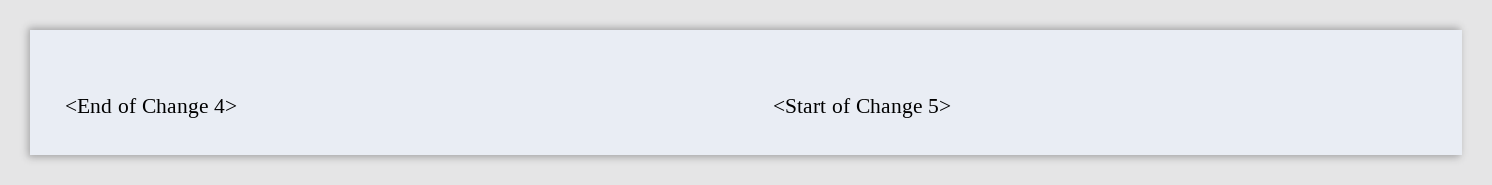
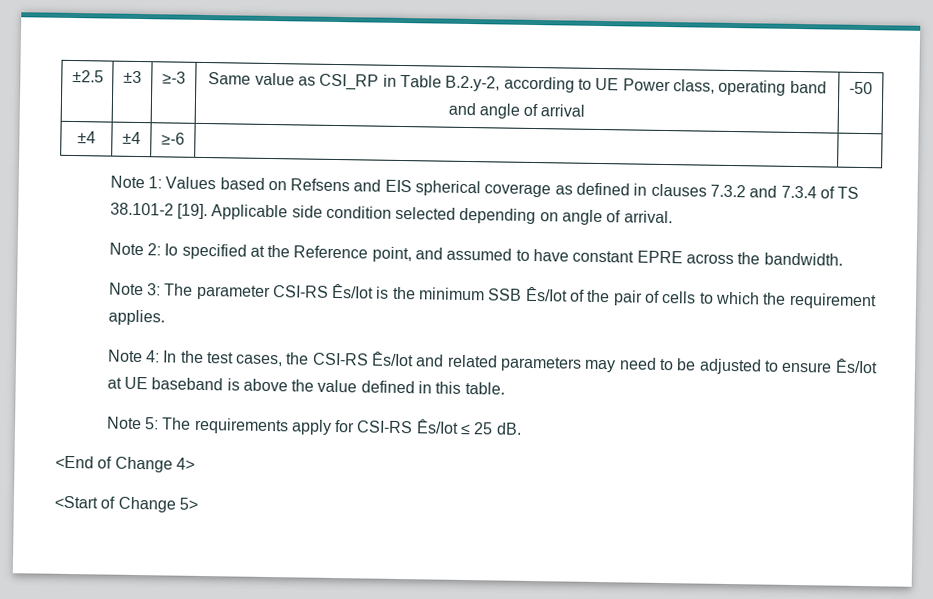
+ ±2.5 | ±3 | ≥-3 | Same value as CSI_RP in Table B.2.y-2, according to UE Power class, operating band and angle of arrival | -50
+ ±4 | ±4 | ≥-6 | |
+ Note 1: Values based on Refsens and EIS spherical coverage as defined in clauses 7.3.2 and 7.3.4 of TS 38.101-2 [19]. Applicable side condition selected depending on angle of arrival.
+ Note 2: Io specified at the Reference point, and assumed to have constant EPRE across the bandwidth.
+ Note 3: The parameter CSI-RS Ês/Iot is the minimum SSB Ês/Iot of the pair of cells to which the requirement applies.
+ Note 4: In the test cases, the CSI-RS Ês/Iot and related parameters may need to be adjusted to ensure Ês/Iot at UE baseband is above the value defined in this table.
+ Note 5: The requirements apply for CSI-RS Ês/Iot ≤ 25 dB.

